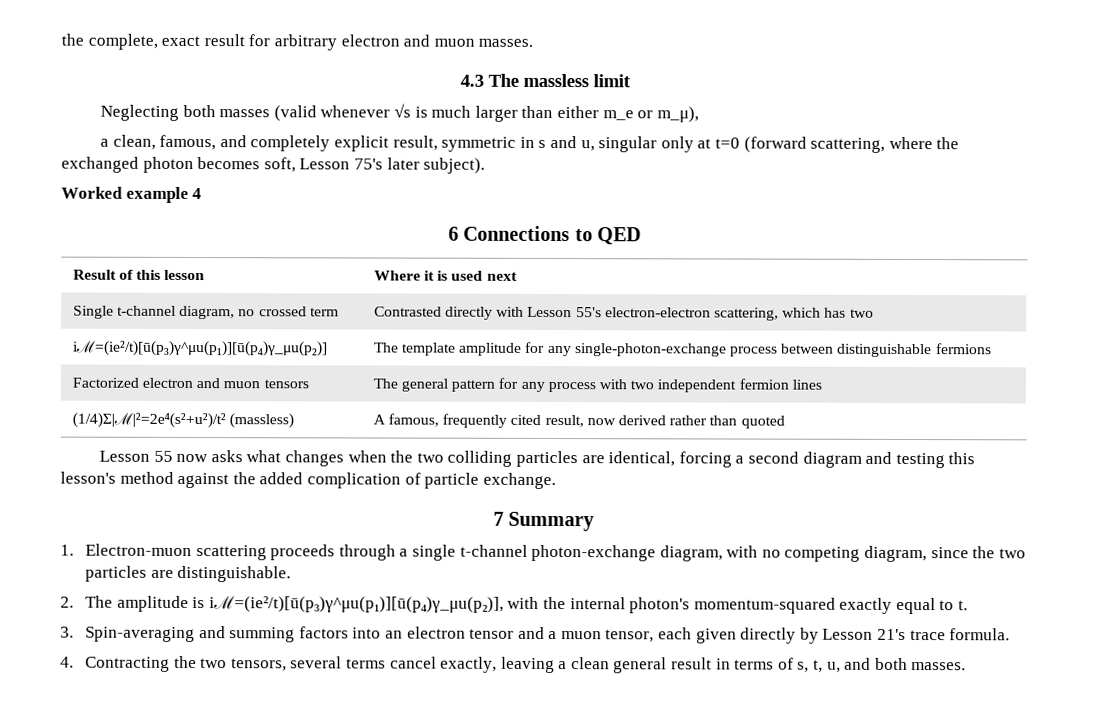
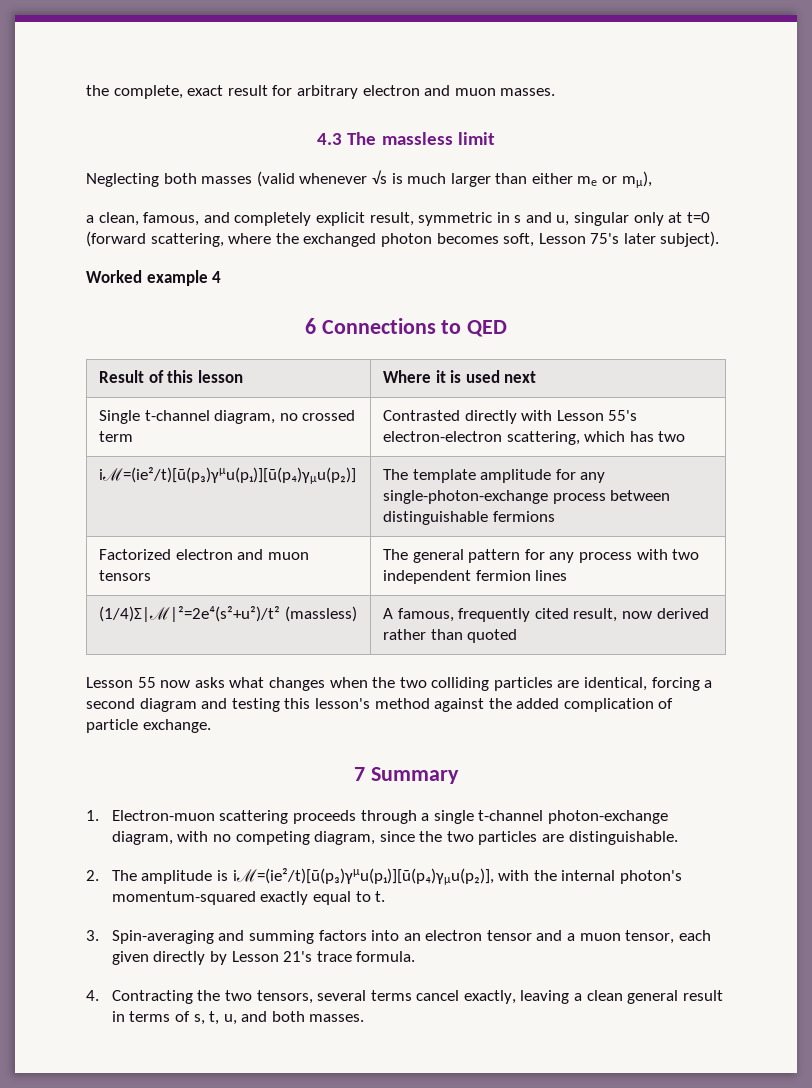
- Neglecting both masses (valid whenever √s is much larger than either m_e or m_μ),
+ Neglecting both masses (valid whenever √s is much larger than either me or mμ),
- iℳ=(ie²/t)[ū(p₃)γ^μu(p₁)][ū(p₄)γ_μu(p₂)] | The template amplitude for any single-photon-exchange process between distinguishable fermions
+ iℳ=(ie²/t)[ū(p₃)γμu(p₁)][ū(p₄)γμu(p₂)] | The template amplitude for any single-photon-exchange process between distinguishable fermions
- 2. The amplitude is iℳ=(ie²/t)[ū(p₃)γ^μu(p₁)][ū(p₄)γ_μu(p₂)], with the internal photon's momentum-squared exactly equal to t.
+ 2. The amplitude is iℳ=(ie²/t)[ū(p₃)γμu(p₁)][ū(p₄)γμu(p₂)], with the internal photon's momentum-squared exactly equal to t.

